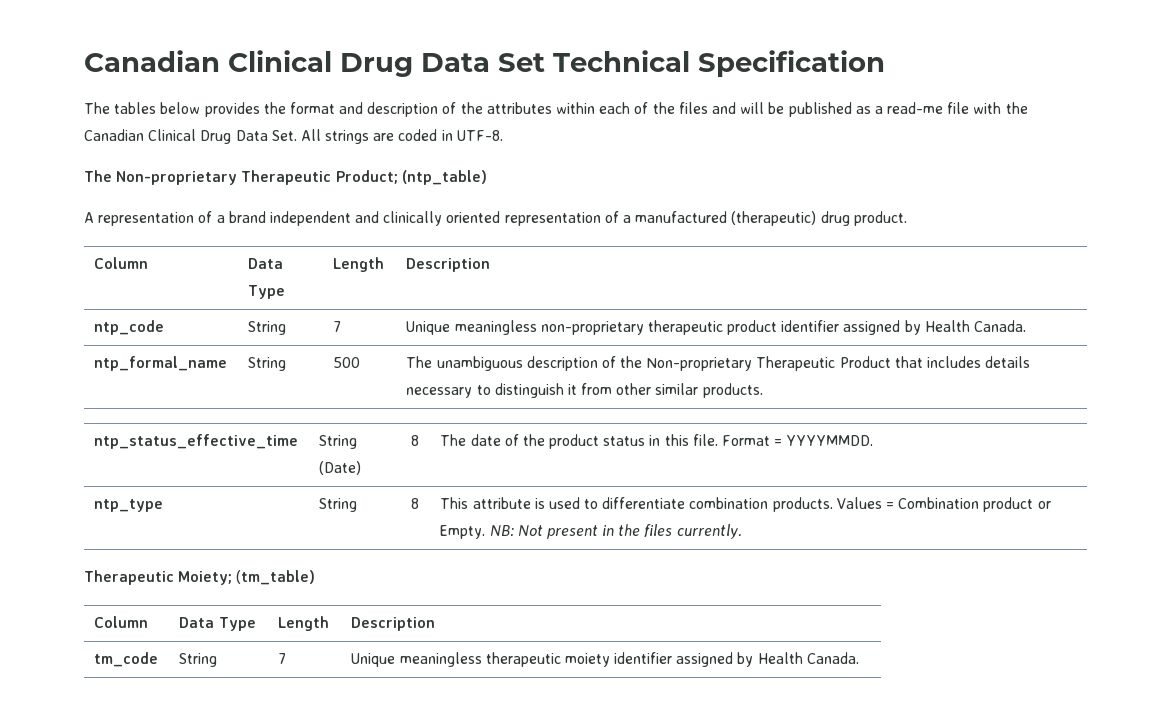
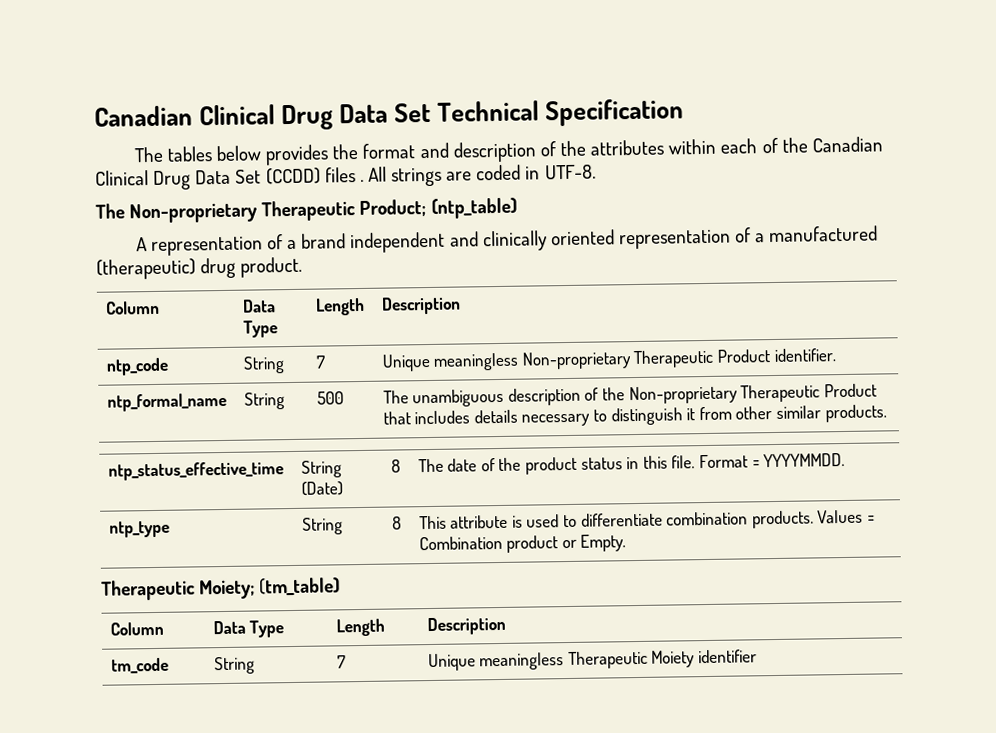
- The tables below provides the format and description of the attributes within each of the files and will be published as a read-me file with the Canadian Clinical Drug Data Set. All strings are coded in UTF-8.
+ The tables below provides the format and description of the attributes within each of the Canadian Clinical Drug Data Set (CCDD) files . All strings are coded in UTF-8.
- ntp_code | String | 7 | Unique meaningless non-proprietary therapeutic product identifier assigned by Health Canada.
+ ntp_code | String | 7 | Unique meaningless Non-proprietary Therapeutic Product identifier.
- ntp_type | String | 8 | This attribute is used to differentiate combination products. Values = Combination product or Empty. NB: Not present in the files currently.
+ ntp_type | String | 8 | This attribute is used to differentiate combination products. Values = Combination product or Empty.
- tm_code | String | 7 | Unique meaningless therapeutic moiety identifier assigned by Health Canada.
+ tm_code | String | 7 | Unique meaningless Therapeutic Moiety identifier

